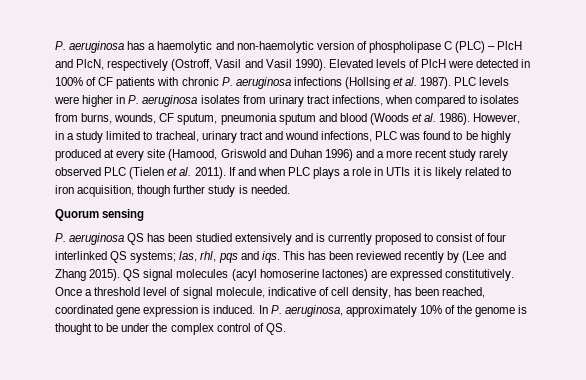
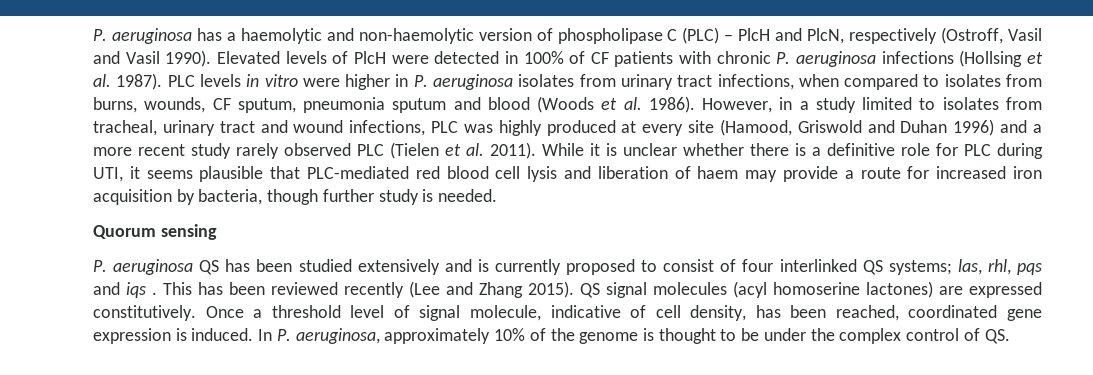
- PLC levels were higher in P. aeruginosa isolates from urinary tract infections, when compared to isolates from burns, wounds, CF sputum, pneumonia sputum and blood (Woods et al. 1986).
+ PLC levels in vitro were higher in P. aeruginosa isolates from urinary tract infections, when compared to isolates from burns, wounds, CF sputum, pneumonia sputum and blood (Woods et al. 1986).
- However, in a study limited to tracheal, urinary tract and wound infections, PLC was found to be highly produced at every site (Hamood, Griswold and Duhan 1996) and a more recent study rarely observed PLC (Tielen et al. 2011).
+ However, in a study limited to isolates from tracheal, urinary tract and wound infections, PLC was highly produced at every site (Hamood, Griswold and Duhan 1996) and a more recent study rarely observed PLC (Tielen et al. 2011).
- If and when PLC plays a role in UTIs it is likely related to iron acquisition, though further study is needed.
+ While it is unclear whether there is a definitive role for PLC during UTI, it seems plausible that PLC-mediated red blood cell lysis and liberation of haem may provide a route for increased iron acquisition by bacteria, though further study is needed.
- P. aeruginosa QS has been studied extensively and is currently proposed to consist of four interlinked QS systems; las, rhl, pqs and iqs.
+ P. aeruginosa QS has been studied extensively and is currently proposed to consist of four interlinked QS systems; las, rhl, pqs and iqs .
- This has been reviewed recently by (Lee and Zhang 2015).
+ This has been reviewed recently (Lee and Zhang 2015).

